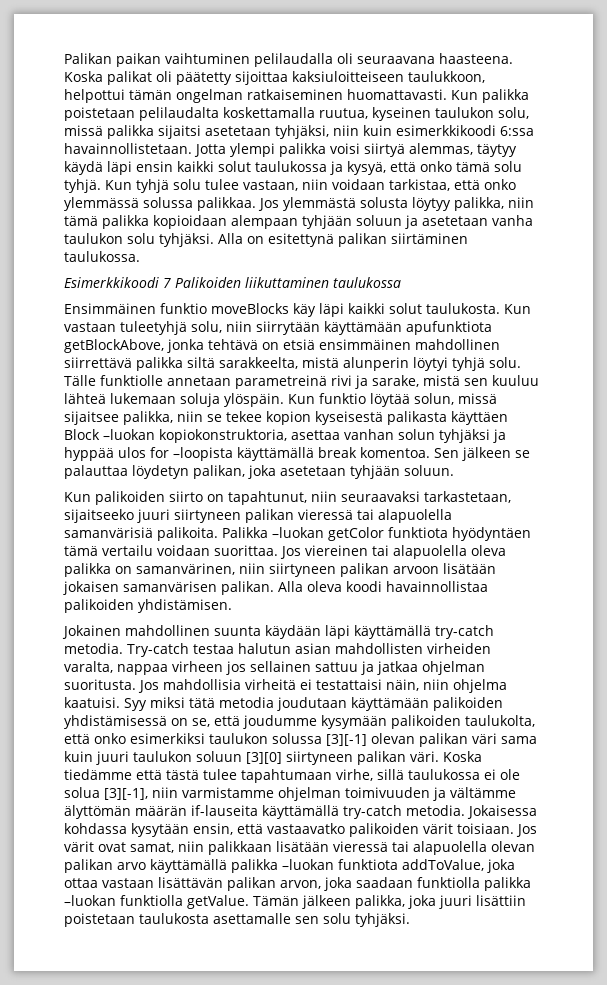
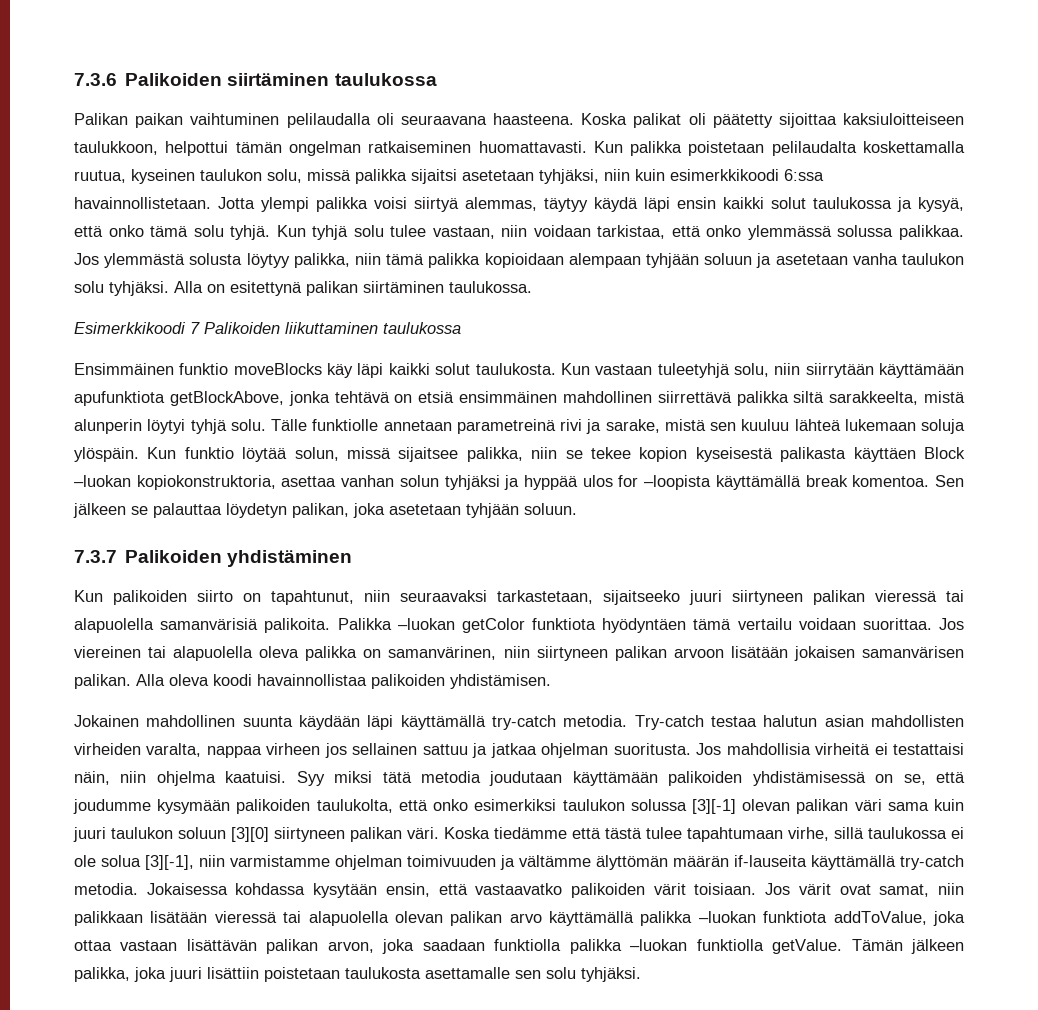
+ 7.3.6 Palikoiden siirtäminen taulukossa
+ 7.3.7 Palikoiden yhdistäminen

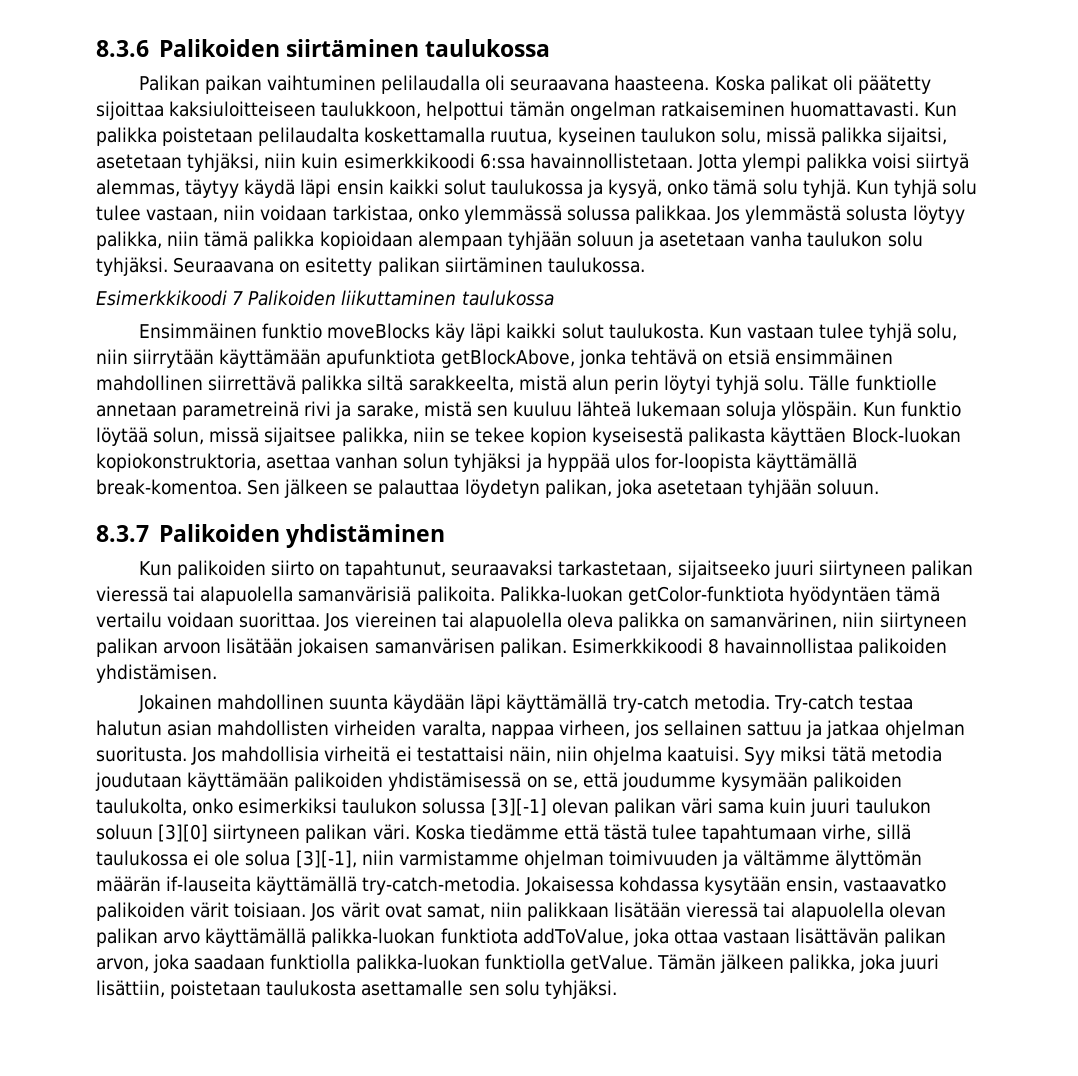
- 7.3.6 Palikoiden siirtäminen taulukossa
+ 8.3.6 Palikoiden siirtäminen taulukossa
- Kun palikka poistetaan pelilaudalta koskettamalla ruutua, kyseinen taulukon solu, missä palikka sijaitsi asetetaan tyhjäksi, niin kuin esimerkkikoodi 6:ssa havainnollistetaan.
+ Kun palikka poistetaan pelilaudalta koskettamalla ruutua, kyseinen taulukon solu, missä palikka sijaitsi, asetetaan tyhjäksi, niin kuin esimerkkikoodi 6:ssa havainnollistetaan.
- Jotta ylempi palikka voisi siirtyä alemmas, täytyy käydä läpi ensin kaikki solut taulukossa ja kysyä, että onko tämä solu tyhjä.
+ Jotta ylempi palikka voisi siirtyä alemmas, täytyy käydä läpi ensin kaikki solut taulukossa ja kysyä, onko tämä solu tyhjä.
- Kun tyhjä solu tulee vastaan, niin voidaan tarkistaa, että onko ylemmässä solussa palikkaa.
+ Kun tyhjä solu tulee vastaan, niin voidaan tarkistaa, onko ylemmässä solussa palikkaa.
- Alla on esitettynä palikan siirtäminen taulukossa.
+ Seuraavana on esitetty palikan siirtäminen taulukossa.
- Kun vastaan tuleetyhjä solu, niin siirrytään käyttämään apufunktiota getBlockAbove, jonka tehtävä on etsiä ensimmäinen mahdollinen siirrettävä palikka siltä sarakkeelta, mistä alunperin löytyi tyhjä solu.
+ Kun vastaan tulee tyhjä solu, niin siirrytään käyttämään apufunktiota getBlockAbove, jonka tehtävä on etsiä ensimmäinen mahdollinen siirrettävä palikka siltä sarakkeelta, mistä alun perin löytyi tyhjä solu.
- Kun funktio löytää solun, missä sijaitsee palikka, niin se tekee kopion kyseisestä palikasta käyttäen Block –luokan kopiokonstruktoria, asettaa vanhan solun tyhjäksi ja hyppää ulos for –loopista käyttämällä break komentoa.
+ Kun funktio löytää solun, missä sijaitsee palikka, niin se tekee kopion kyseisestä palikasta käyttäen Block-luokan kopiokonstruktoria, asettaa vanhan solun tyhjäksi ja hyppää ulos for-loopista käyttämällä break-komentoa.
- 7.3.7 Palikoiden yhdistäminen
+ 8.3.7 Palikoiden yhdistäminen
- Kun palikoiden siirto on tapahtunut, niin seuraavaksi tarkastetaan, sijaitseeko juuri siirtyneen palikan vieressä tai alapuolella samanvärisiä palikoita.
+ Kun palikoiden siirto on tapahtunut, seuraavaksi tarkastetaan, sijaitseeko juuri siirtyneen palikan vieressä tai alapuolella samanvärisiä palikoita.
- Palikka –luokan getColor funktiota hyödyntäen tämä vertailu voidaan suorittaa.
+ Palikka-luokan getColor-funktiota hyödyntäen tämä vertailu voidaan suorittaa.
- Alla oleva koodi havainnollistaa palikoiden yhdistämisen.
+ Esimerkkikoodi 8 havainnollistaa palikoiden yhdistämisen.
- Try-catch testaa halutun asian mahdollisten virheiden varalta, nappaa virheen jos sellainen sattuu ja jatkaa ohjelman suoritusta.
+ Try-catch testaa halutun asian mahdollisten virheiden varalta, nappaa virheen, jos sellainen sattuu ja jatkaa ohjelman suoritusta.
- Syy miksi tätä metodia joudutaan käyttämään palikoiden yhdistämisessä on se, että joudumme kysymään palikoiden taulukolta, että onko esimerkiksi taulukon solussa [3][-1] olevan palikan väri sama kuin juuri taulukon soluun [3][0] siirtyneen palikan väri.
+ Syy miksi tätä metodia joudutaan käyttämään palikoiden yhdistämisessä on se, että joudumme kysymään palikoiden taulukolta, onko esimerkiksi taulukon solussa [3][-1] olevan palikan väri sama kuin juuri taulukon soluun [3][0] siirtyneen palikan väri.
- Koska tiedämme että tästä tulee tapahtumaan virhe, sillä taulukossa ei ole solua [3][-1], niin varmistamme ohjelman toimivuuden ja vältämme älyttömän määrän if-lauseita käyttämällä try-catch metodia.
+ Koska tiedämme että tästä tulee tapahtumaan virhe, sillä taulukossa ei ole solua [3][-1], niin varmistamme ohjelman toimivuuden ja vältämme älyttömän määrän if-lauseita käyttämällä try-catch-metodia.
- Jokaisessa kohdassa kysytään ensin, että vastaavatko palikoiden värit toisiaan.
+ Jokaisessa kohdassa kysytään ensin, vastaavatko palikoiden värit toisiaan.
- Jos värit ovat samat, niin palikkaan lisätään vieressä tai alapuolella olevan palikan arvo käyttämällä palikka –luokan funktiota addToValue, joka ottaa vastaan lisättävän palikan arvon, joka saadaan funktiolla palikka –luokan funktiolla getValue.
+ Jos värit ovat samat, niin palikkaan lisätään vieressä tai alapuolella olevan palikan arvo käyttämällä palikka-luokan funktiota addToValue, joka ottaa vastaan lisättävän palikan arvon, joka saadaan funktiolla palikka-luokan funktiolla getValue.
- Tämän jälkeen palikka, joka juuri lisättiin poistetaan taulukosta asettamalle sen solu tyhjäksi.
+ Tämän jälkeen palikka, joka juuri lisättiin, poistetaan taulukosta asettamalle sen solu tyhjäksi.

